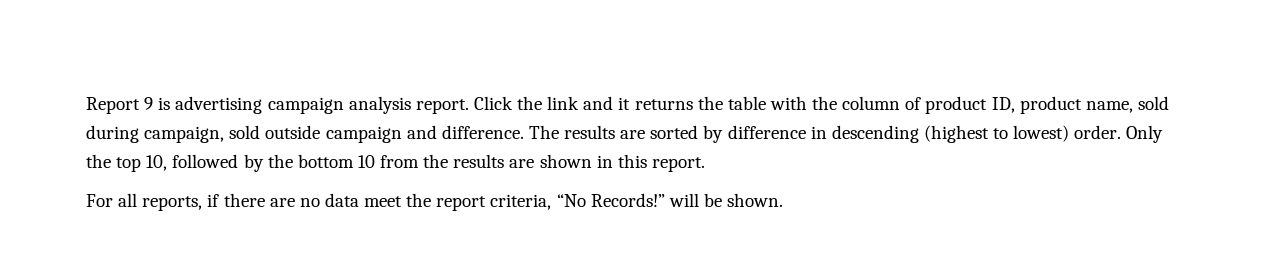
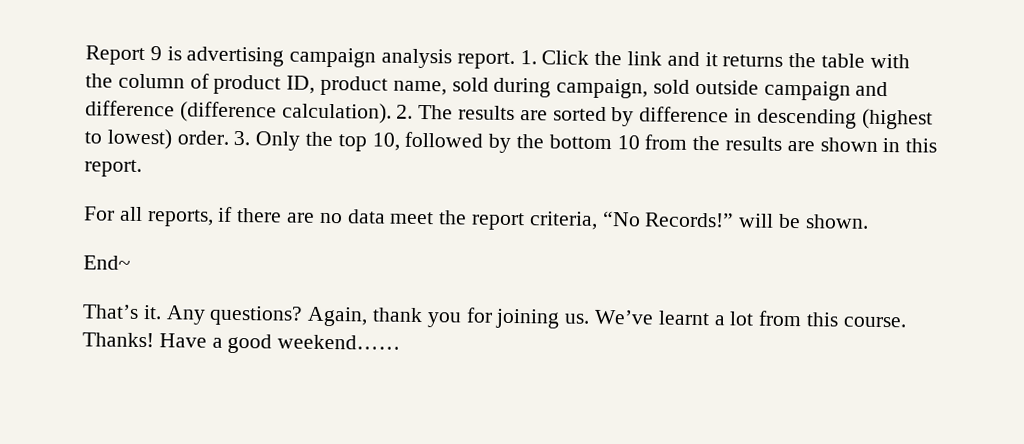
- Click the link and it returns the table with the column of product ID, product name, sold during campaign, sold outside campaign and difference. The results are sorted by difference in descending (highest to lowest) order.
+ 1. Click the link and it returns the table with the column of product ID, product name, sold during campaign, sold outside campaign and difference (difference calculation). 2. The results are sorted by difference in descending (highest to lowest) order.
- Only the top 10, followed by the bottom 10 from the results are shown in this report.
+ 3. Only the top 10, followed by the bottom 10 from the results are shown in this report.
+ End~
+ That’s it. Any questions? Again, thank you for joining us. We’ve learnt a lot from this course. Thanks! Have a good weekend……

